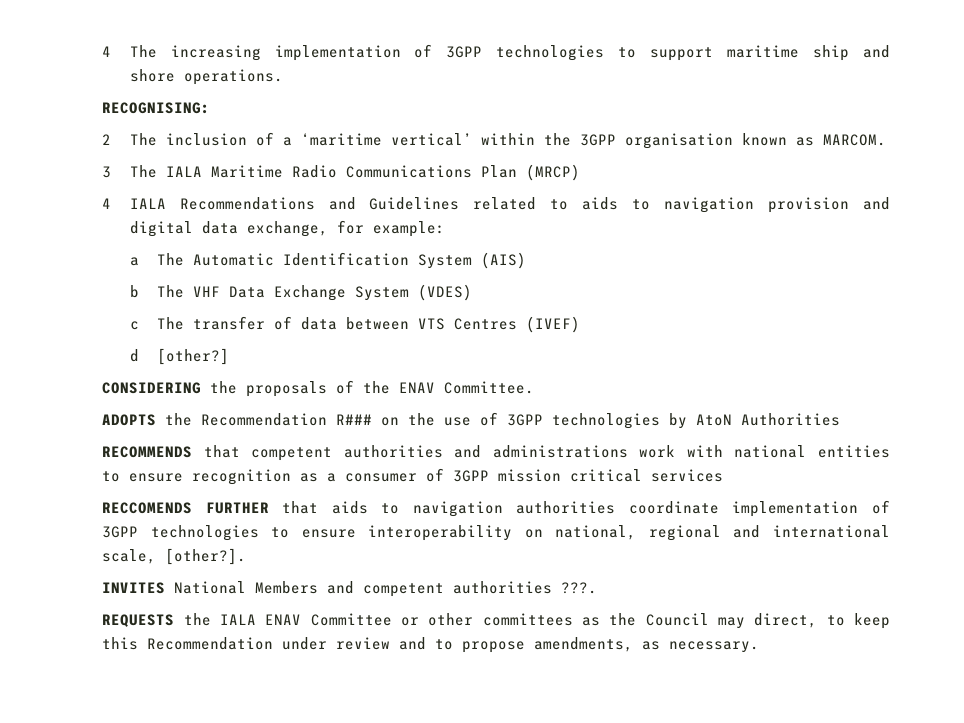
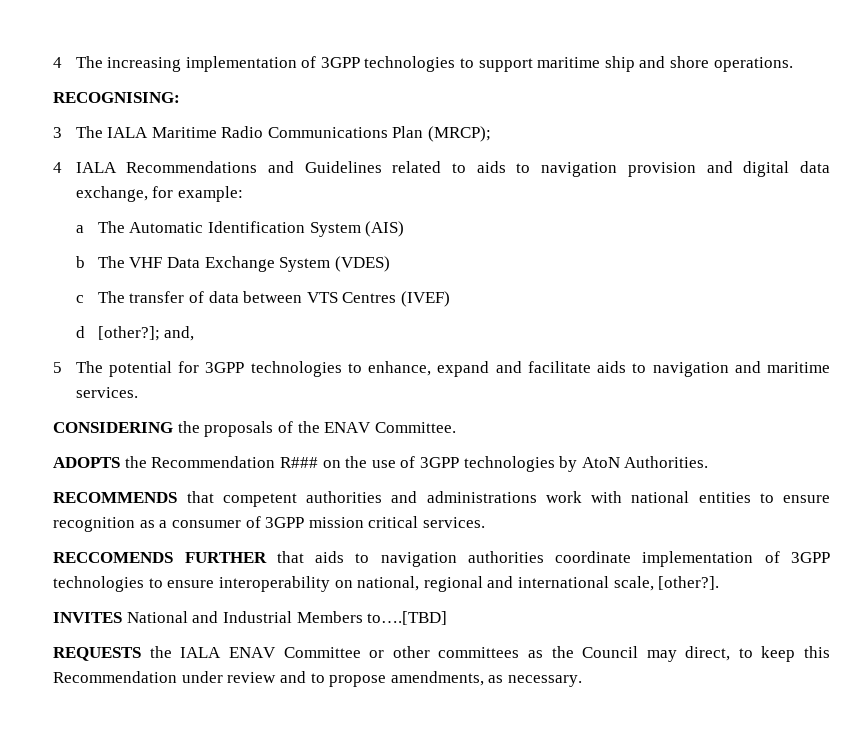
- 2 The inclusion of a ‘maritime vertical’ within the 3GPP organisation known as MARCOM.
- 3 The IALA Maritime Radio Communications Plan (MRCP)
+ 3 The IALA Maritime Radio Communications Plan (MRCP);
- d [other?]
+ d [other?]; and,
+ 5 The potential for 3GPP technologies to enhance, expand and facilitate aids to navigation and maritime services.
- ADOPTS the Recommendation R### on the use of 3GPP technologies by AtoN Authorities
+ ADOPTS the Recommendation R### on the use of 3GPP technologies by AtoN Authorities.
- RECOMMENDS that competent authorities and administrations work with national entities to ensure recognition as a consumer of 3GPP mission critical services
+ RECOMMENDS that competent authorities and administrations work with national entities to ensure recognition as a consumer of 3GPP mission critical services.
- INVITES National Members and competent authorities ???.
+ INVITES National and Industrial Members to….[TBD]

